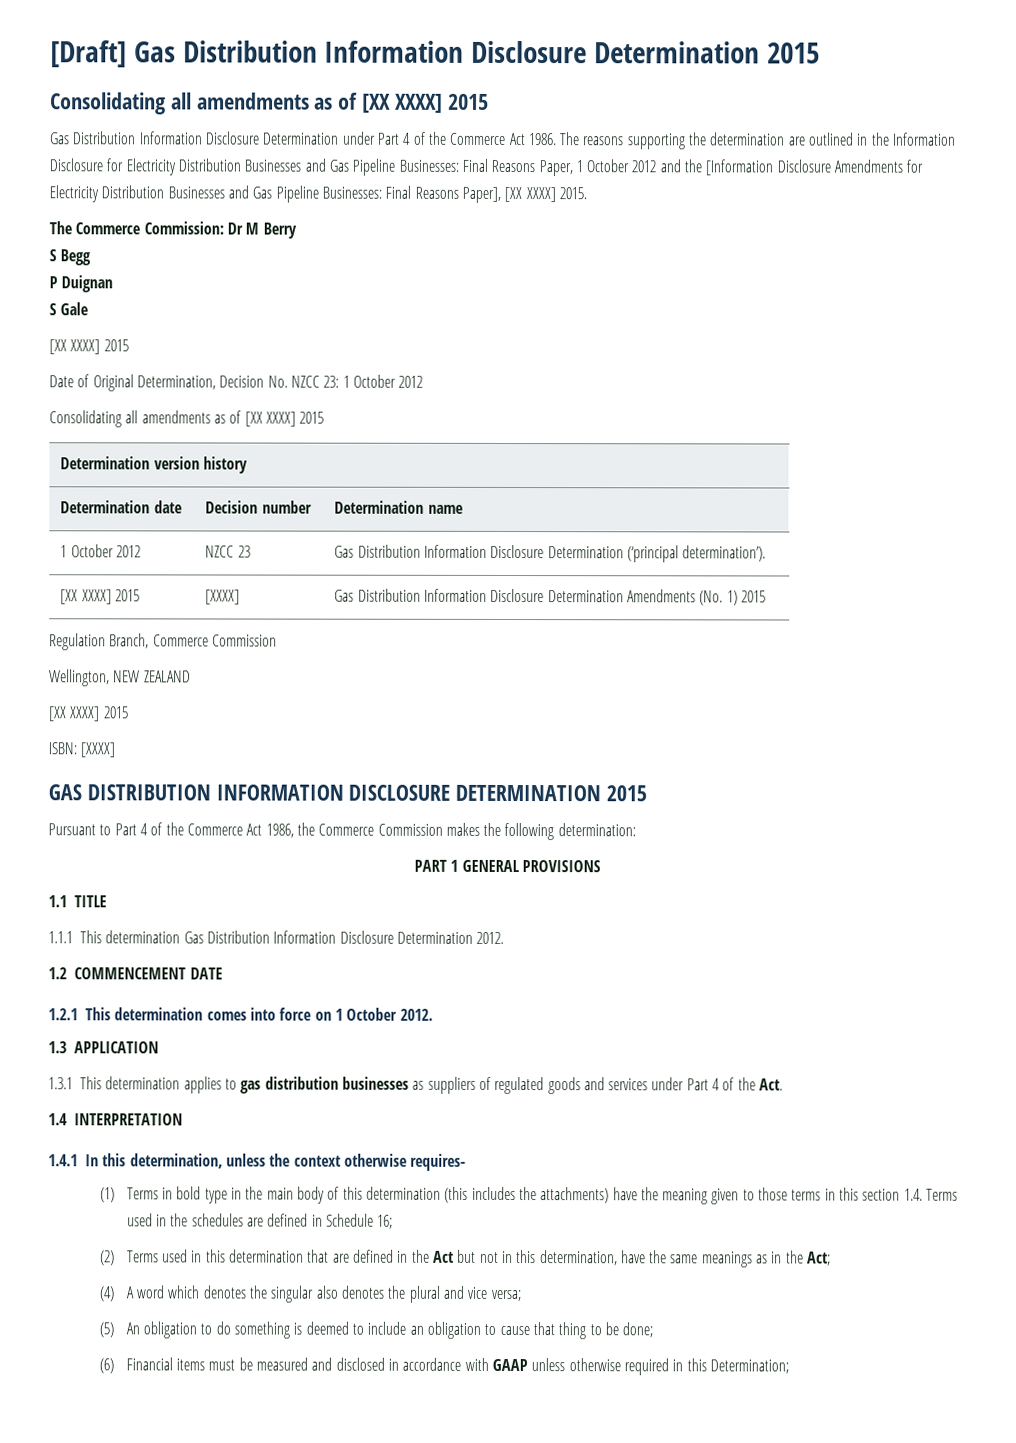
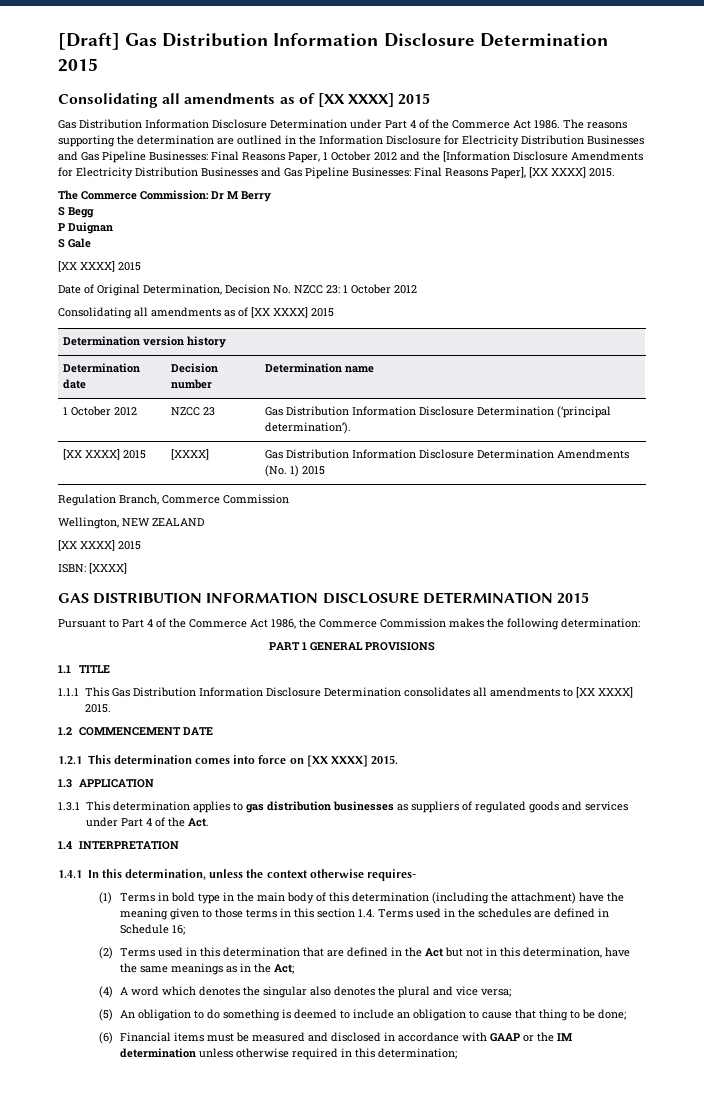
- 1.1.1 This determination Gas Distribution Information Disclosure Determination 2012.
+ 1.1.1 This Gas Distribution Information Disclosure Determination consolidates all amendments to [XX XXXX] 2015.
- 1.2.1 This determination comes into force on 1 October 2012.
+ 1.2.1 This determination comes into force on [XX XXXX] 2015.
- (1) Terms in bold type in the main body of this determination (this includes the attachments) have the meaning given to those terms in this section 1.4. Terms used in the schedules are defined in Schedule 16;
+ (1) Terms in bold type in the main body of this determination (including the attachment) have the meaning given to those terms in this section 1.4. Terms used in the schedules are defined in Schedule 16;
- (6) Financial items must be measured and disclosed in accordance with GAAP unless otherwise required in this Determination;
+ (6) Financial items must be measured and disclosed in accordance with GAAP or the IM determination unless otherwise required in this determination;

